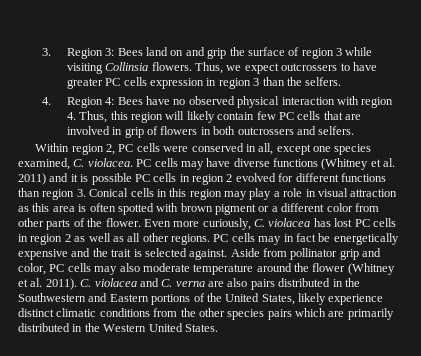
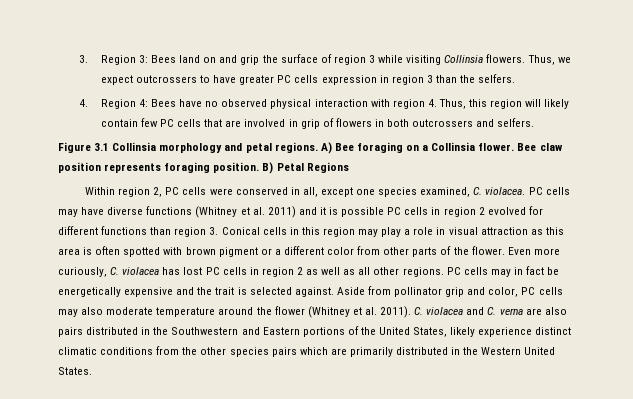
+ Figure 3.1 Collinsia morphology and petal regions. A) Bee foraging on a Collinsia flower. Bee claw position represents foraging position. B) Petal Regions

